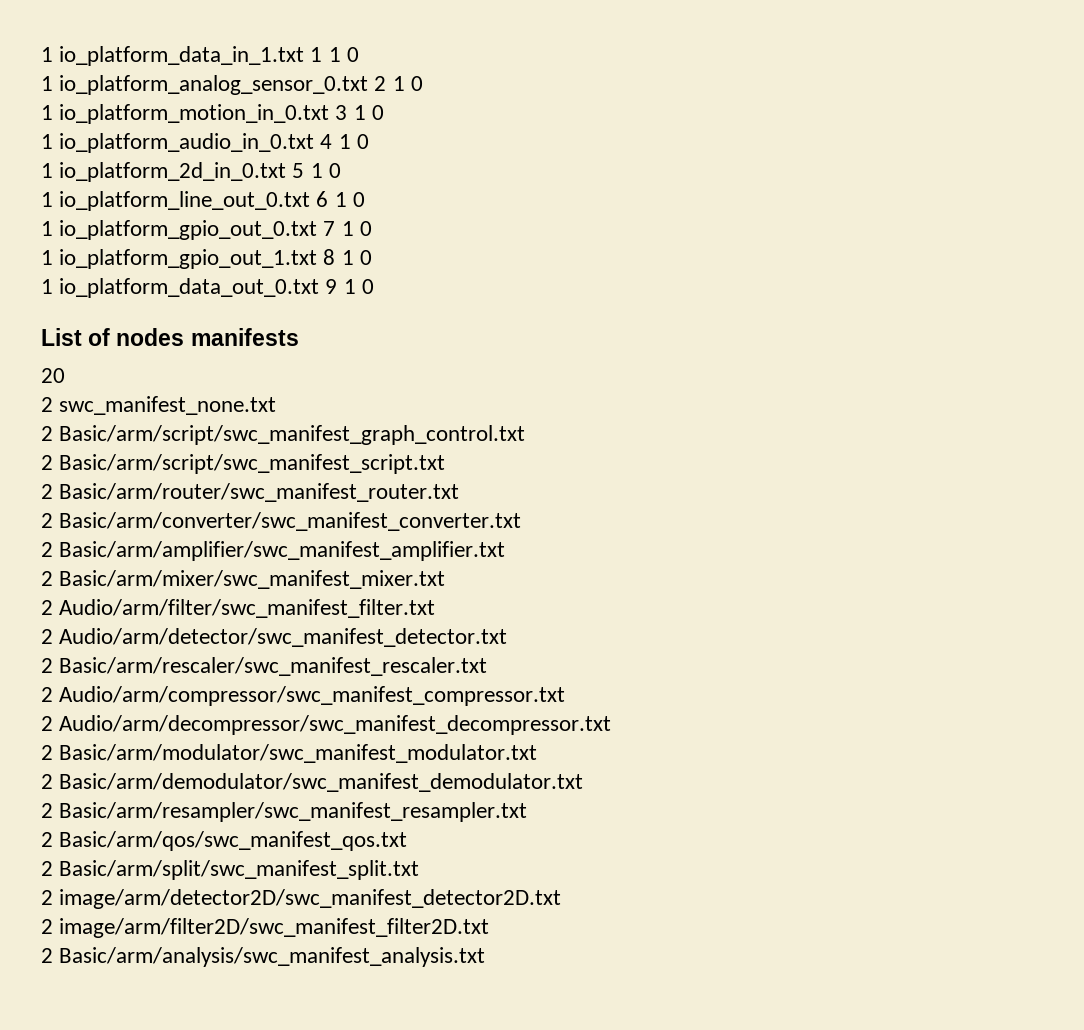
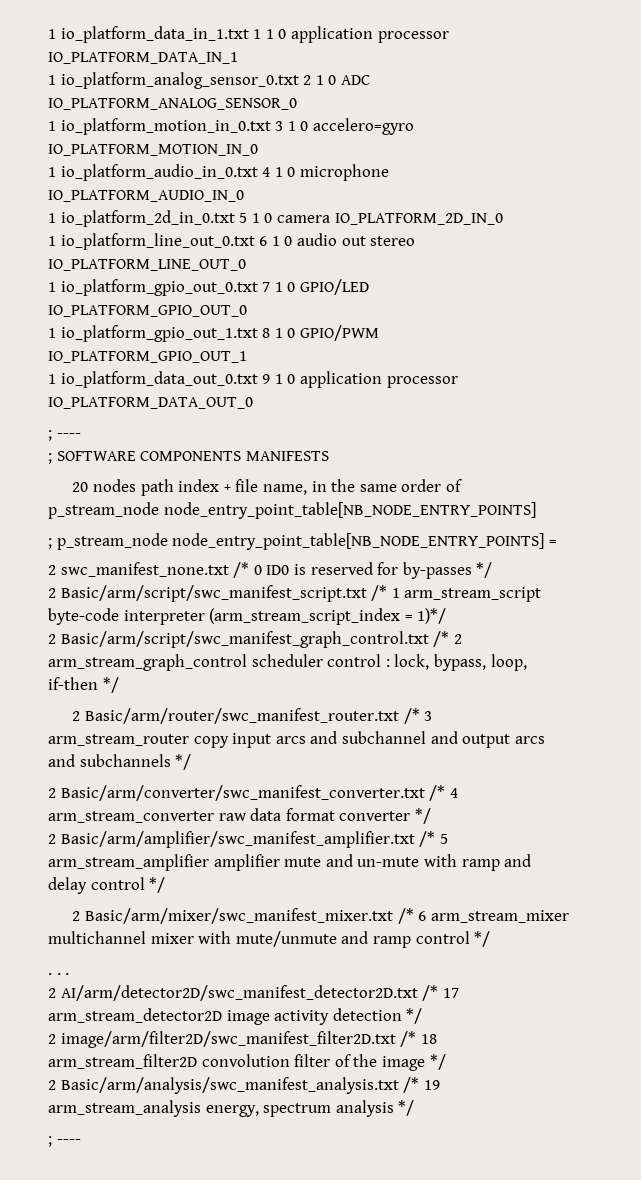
- 1 io_platform_data_in_1.txt 1 1 0
+ 1 io_platform_data_in_1.txt 1 1 0 application processor IO_PLATFORM_DATA_IN_1
- 1 io_platform_analog_sensor_0.txt 2 1 0
+ 1 io_platform_analog_sensor_0.txt 2 1 0 ADC IO_PLATFORM_ANALOG_SENSOR_0
- 1 io_platform_motion_in_0.txt 3 1 0
+ 1 io_platform_motion_in_0.txt 3 1 0 accelero=gyro IO_PLATFORM_MOTION_IN_0
- 1 io_platform_audio_in_0.txt 4 1 0
+ 1 io_platform_audio_in_0.txt 4 1 0 microphone IO_PLATFORM_AUDIO_IN_0
- 1 io_platform_2d_in_0.txt 5 1 0
+ 1 io_platform_2d_in_0.txt 5 1 0 camera IO_PLATFORM_2D_IN_0
- 1 io_platform_line_out_0.txt 6 1 0
+ 1 io_platform_line_out_0.txt 6 1 0 audio out stereo IO_PLATFORM_LINE_OUT_0
- 1 io_platform_gpio_out_0.txt 7 1 0
+ 1 io_platform_gpio_out_0.txt 7 1 0 GPIO/LED IO_PLATFORM_GPIO_OUT_0
- 1 io_platform_gpio_out_1.txt 8 1 0
+ 1 io_platform_gpio_out_1.txt 8 1 0 GPIO/PWM IO_PLATFORM_GPIO_OUT_1
- 1 io_platform_data_out_0.txt 9 1 0
- List of nodes manifests
- 20
- 2 swc_manifest_none.txt
- 2 Basic/arm/script/swc_manifest_graph_control.txt
- 2 Basic/arm/script/swc_manifest_script.txt
- 2 Basic/arm/router/swc_manifest_router.txt
- 2 Basic/arm/converter/swc_manifest_converter.txt
- 2 Basic/arm/amplifier/swc_manifest_amplifier.txt
- 2 Basic/arm/mixer/swc_manifest_mixer.txt
- 2 Audio/arm/filter/swc_manifest_filter.txt
- 2 Audio/arm/detector/swc_manifest_detector.txt
- 2 Basic/arm/rescaler/swc_manifest_rescaler.txt
- 2 Audio/arm/compressor/swc_manifest_compressor.txt
- 2 Audio/arm/decompressor/swc_manifest_decompressor.txt
- 2 Basic/arm/modulator/swc_manifest_modulator.txt
- 2 Basic/arm/demodulator/swc_manifest_demodulator.txt
- 2 Basic/arm/resampler/swc_manifest_resampler.txt
- 2 Basic/arm/qos/swc_manifest_qos.txt
- 2 Basic/arm/split/swc_manifest_split.txt
- 2 image/arm/detector2D/swc_manifest_detector2D.txt
- 2 image/arm/filter2D/swc_manifest_filter2D.txt
- 2 Basic/arm/analysis/swc_manifest_analysis.txt
+ 1 io_platform_data_out_0.txt 9 1 0 application processor IO_PLATFORM_DATA_OUT_0
+ ; ----
+ ; SOFTWARE COMPONENTS MANIFESTS
+ 20 nodes path index + file name, in the same order of p_stream_node node_entry_point_table[NB_NODE_ENTRY_POINTS]
+ ; p_stream_node node_entry_point_table[NB_NODE_ENTRY_POINTS] =
+ 2 swc_manifest_none.txt /* 0 ID0 is reserved for by-passes */
+ 2 Basic/arm/script/swc_manifest_script.txt /* 1 arm_stream_script byte-code interpreter (arm_stream_script_index = 1)*/
+ 2 Basic/arm/script/swc_manifest_graph_control.txt /* 2 arm_stream_graph_control scheduler control : lock, bypass, loop, if-then */
+ 2 Basic/arm/router/swc_manifest_router.txt /* 3 arm_stream_router copy input arcs and subchannel and output arcs and subchannels */
+ 2 Basic/arm/converter/swc_manifest_converter.txt /* 4 arm_stream_converter raw data format converter */
+ 2 Basic/arm/amplifier/swc_manifest_amplifier.txt /* 5 arm_stream_amplifier amplifier mute and un-mute with ramp and delay control */
+ 2 Basic/arm/mixer/swc_manifest_mixer.txt /* 6 arm_stream_mixer multichannel mixer with mute/unmute and ramp control */
+ . . .
+ 2 AI/arm/detector2D/swc_manifest_detector2D.txt /* 17 arm_stream_detector2D image activity detection */
+ 2 image/arm/filter2D/swc_manifest_filter2D.txt /* 18 arm_stream_filter2D convolution filter of the image */
+ 2 Basic/arm/analysis/swc_manifest_analysis.txt /* 19 arm_stream_analysis energy, spectrum analysis */
+ ; ----

